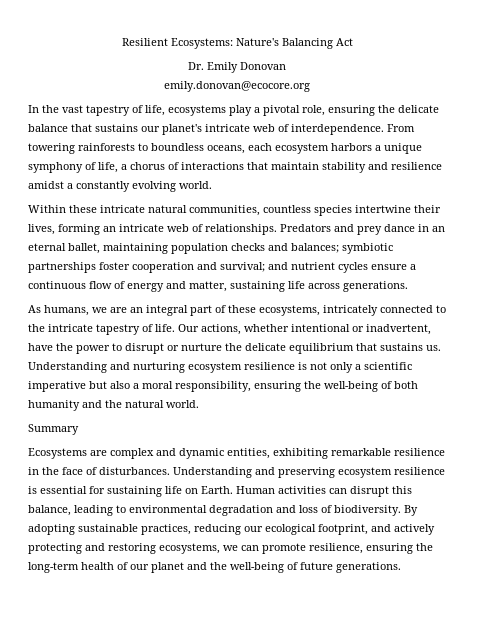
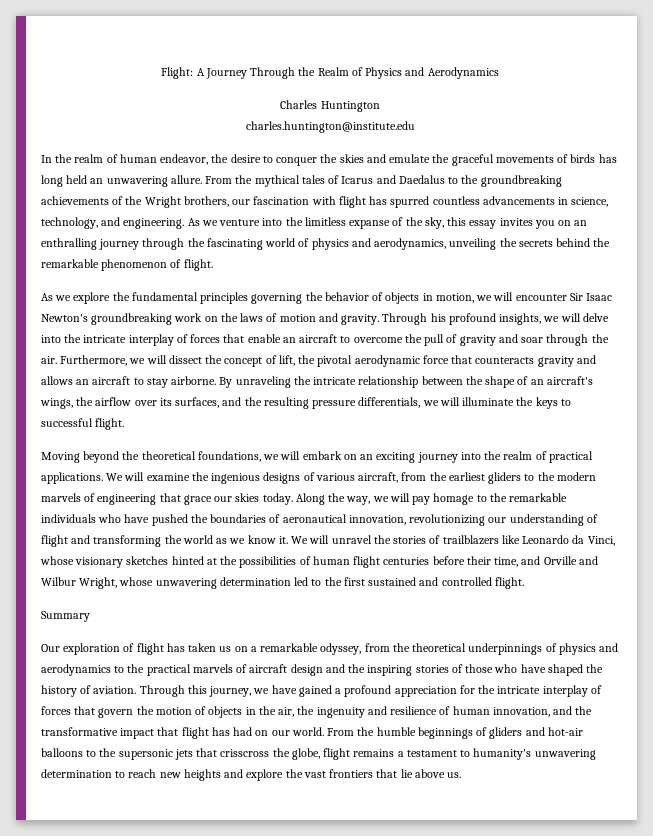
- Resilient Ecosystems: Nature's Balancing Act
- Dr. Emily Donovan
- emily.donovan@ecocore.org
- In the vast tapestry of life, ecosystems play a pivotal role, ensuring the delicate balance that sustains our planet's intricate web of interdependence. From towering rainforests to boundless oceans, each ecosystem harbors a unique symphony of life, a chorus of interactions that maintain stability and resilience amidst a constantly evolving world.
- Within these intricate natural communities, countless species intertwine their lives, forming an intricate web of relationships. Predators and prey dance in an eternal ballet, maintaining population checks and balances; symbiotic partnerships foster cooperation and survival; and nutrient cycles ensure a continuous flow of energy and matter, sustaining life across generations.
- As humans, we are an integral part of these ecosystems, intricately connected to the intricate tapestry of life. Our actions, whether intentional or inadvertent, have the power to disrupt or nurture the delicate equilibrium that sustains us. Understanding and nurturing ecosystem resilience is not only a scientific imperative but also a moral responsibility, ensuring the well-being of both humanity and the natural world.
+ Flight: A Journey Through the Realm of Physics and Aerodynamics
+ Charles Huntington
+ charles.huntington@institute.edu
+ In the realm of human endeavor, the desire to conquer the skies and emulate the graceful movements of birds has long held an unwavering allure. From the mythical tales of Icarus and Daedalus to the groundbreaking achievements of the Wright brothers, our fascination with flight has spurred countless advancements in science, technology, and engineering. As we venture into the limitless expanse of the sky, this essay invites you on an enthralling journey through the fascinating world of physics and aerodynamics, unveiling the secrets behind the remarkable phenomenon of flight.
+ As we explore the fundamental principles governing the behavior of objects in motion, we will encounter Sir Isaac Newton's groundbreaking work on the laws of motion and gravity. Through his profound insights, we will delve into the intricate interplay of forces that enable an aircraft to overcome the pull of gravity and soar through the air. Furthermore, we will dissect the concept of lift, the pivotal aerodynamic force that counteracts gravity and allows an aircraft to stay airborne. By unraveling the intricate relationship between the shape of an aircraft's wings, the airflow over its surfaces, and the resulting pressure differentials, we will illuminate the keys to successful flight.
+ Moving beyond the theoretical foundations, we will embark on an exciting journey into the realm of practical applications. We will examine the ingenious designs of various aircraft, from the earliest gliders to the modern marvels of engineering that grace our skies today. Along the way, we will pay homage to the remarkable individuals who have pushed the boundaries of aeronautical innovation, revolutionizing our understanding of flight and transforming the world as we know it. We will unravel the stories of trailblazers like Leonardo da Vinci, whose visionary sketches hinted at the possibilities of human flight centuries before their time, and Orville and Wilbur Wright, whose unwavering determination led to the first sustained and controlled flight.
  Summary
- Ecosystems are complex and dynamic entities, exhibiting remarkable resilience in the face of disturbances. Understanding and preserving ecosystem resilience is essential for sustaining life on Earth. Human activities can disrupt this balance, leading to environmental degradation and loss of biodiversity. By adopting sustainable practices, reducing our ecological footprint, and actively protecting and restoring ecosystems, we can promote resilience, ensuring the long-term health of our planet and the well-being of future generations.
+ Our exploration of flight has taken us on a remarkable odyssey, from the theoretical underpinnings of physics and aerodynamics to the practical marvels of aircraft design and the inspiring stories of those who have shaped the history of aviation. Through this journey, we have gained a profound appreciation for the intricate interplay of forces that govern the motion of objects in the air, the ingenuity and resilience of human innovation, and the transformative impact that flight has had on our world. From the humble beginnings of gliders and hot-air balloons to the supersonic jets that crisscross the globe, flight remains a testament to humanity's unwavering determination to reach new heights and explore the vast frontiers that lie above us.

